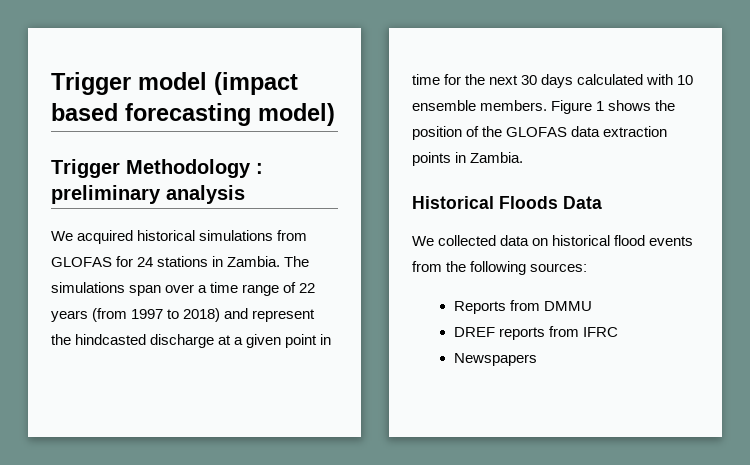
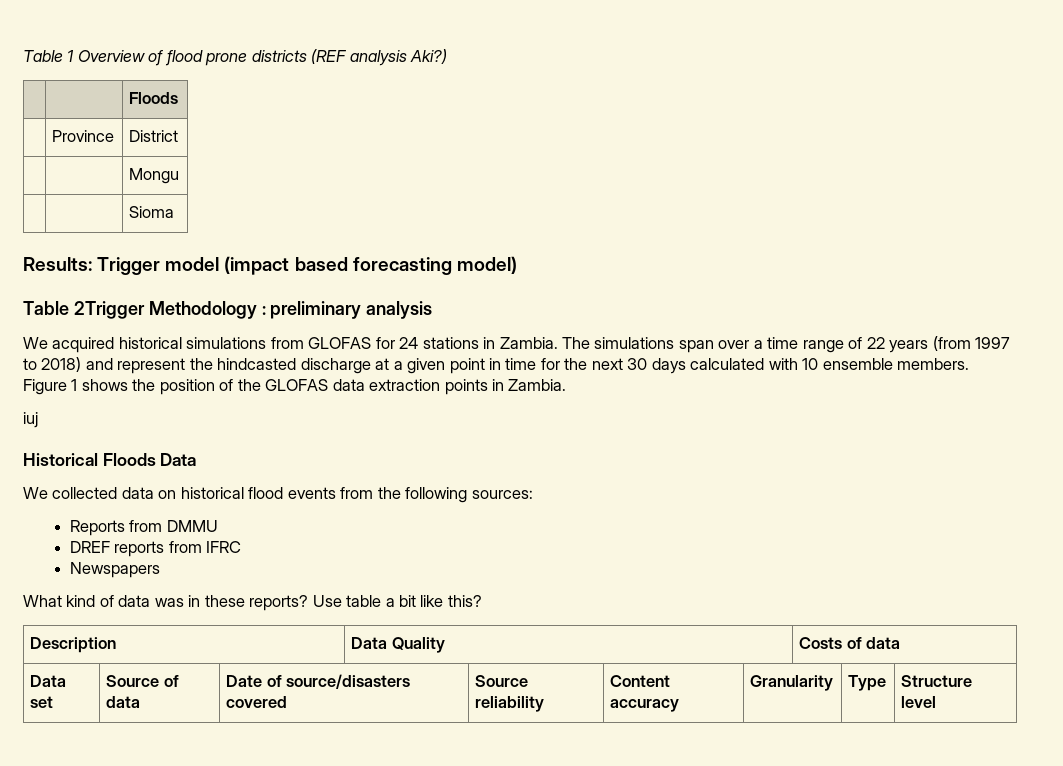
- Trigger model (impact based forecasting model)
+ Table 1 Overview of flood prone districts (REF analysis Aki?)
+ | | Floods
+ | Province | District
+ | | Mongu
+ | | Sioma
+ Results: Trigger model (impact based forecasting model)
- Trigger Methodology : preliminary analysis
+ Table 2Trigger Methodology : preliminary analysis
+ iuj
+ What kind of data was in these reports? Use table a bit like this?
+ Description | Data Quality | Costs of data
+ Data set | Source of data | Date of source/disasters covered | Source reliability | Content accuracy | Granularity | Type | Structure level

